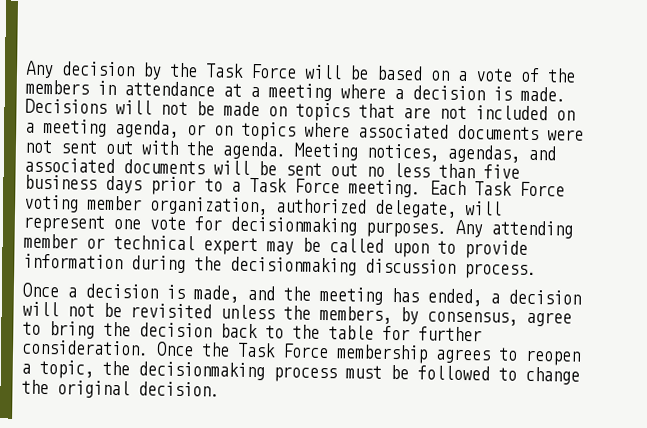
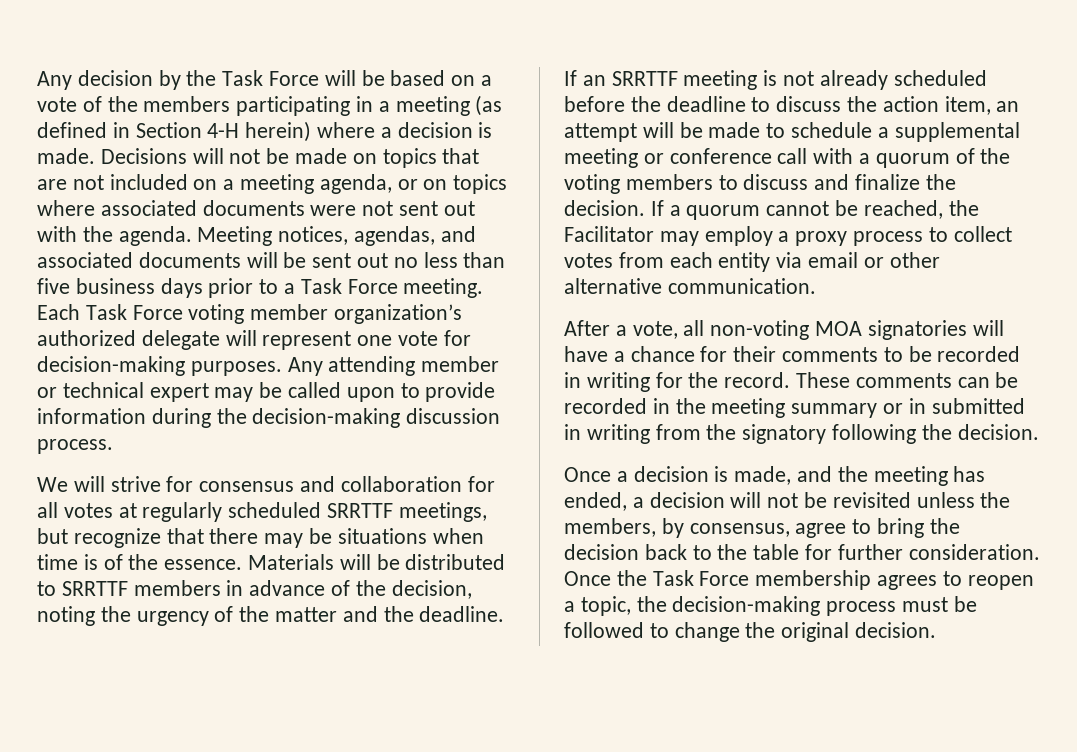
- Any decision by the Task Force will be based on a vote of the members in attendance at a meeting where a decision is made.
+ Any decision by the Task Force will be based on a vote of the members participating in a meeting (as defined in Section 4-H herein) where a decision is made.
- Each Task Force voting member organization, authorized delegate, will represent one vote for decisionmaking purposes.
+ Each Task Force voting member organization’s authorized delegate will represent one vote for decision-making purposes.
- Any attending member or technical expert may be called upon to provide information during the decisionmaking discussion process.
+ Any attending member or technical expert may be called upon to provide information during the decision-making discussion process.
+ We will strive for consensus and collaboration for all votes at regularly scheduled SRRTTF meetings, but recognize that there may be situations when time is of the essence. Materials will be distributed to SRRTTF members in advance of the decision, noting the urgency of the matter and the deadline. If an SRRTTF meeting is not already scheduled before the deadline to discuss the action item, an attempt will be made to schedule a supplemental meeting or conference call with a quorum of the voting members to discuss and finalize the decision. If a quorum cannot be reached, the Facilitator may employ a proxy process to collect votes from each entity via email or other alternative communication.
+ After a vote, all non-voting MOA signatories will have a chance for their comments to be recorded in writing for the record. These comments can be recorded in the meeting summary or in submitted in writing from the signatory following the decision.
- Once the Task Force membership agrees to reopen a topic, the decisionmaking process must be followed to change the original decision.
+ Once the Task Force membership agrees to reopen a topic, the decision-making process must be followed to change the original decision.

